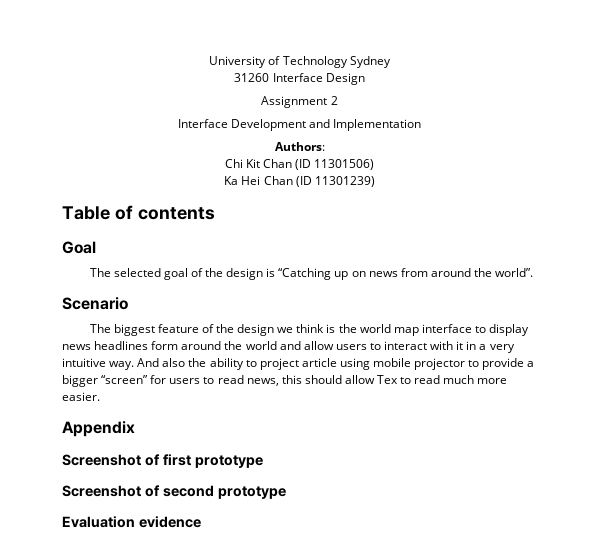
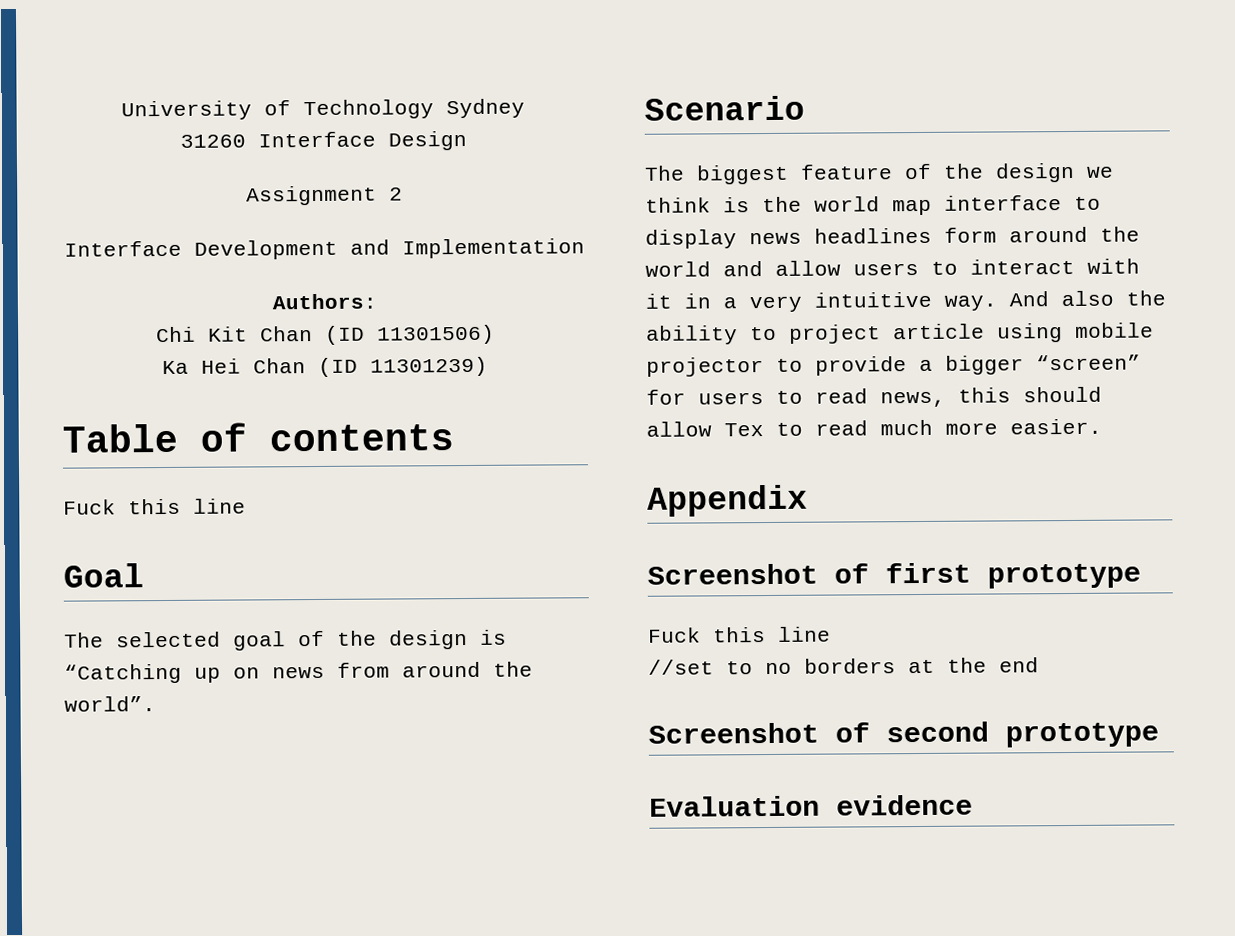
  Table of contents
+ Fuck this line
  Screenshot of first prototype
+ Fuck this line
+ //set to no borders at the end

